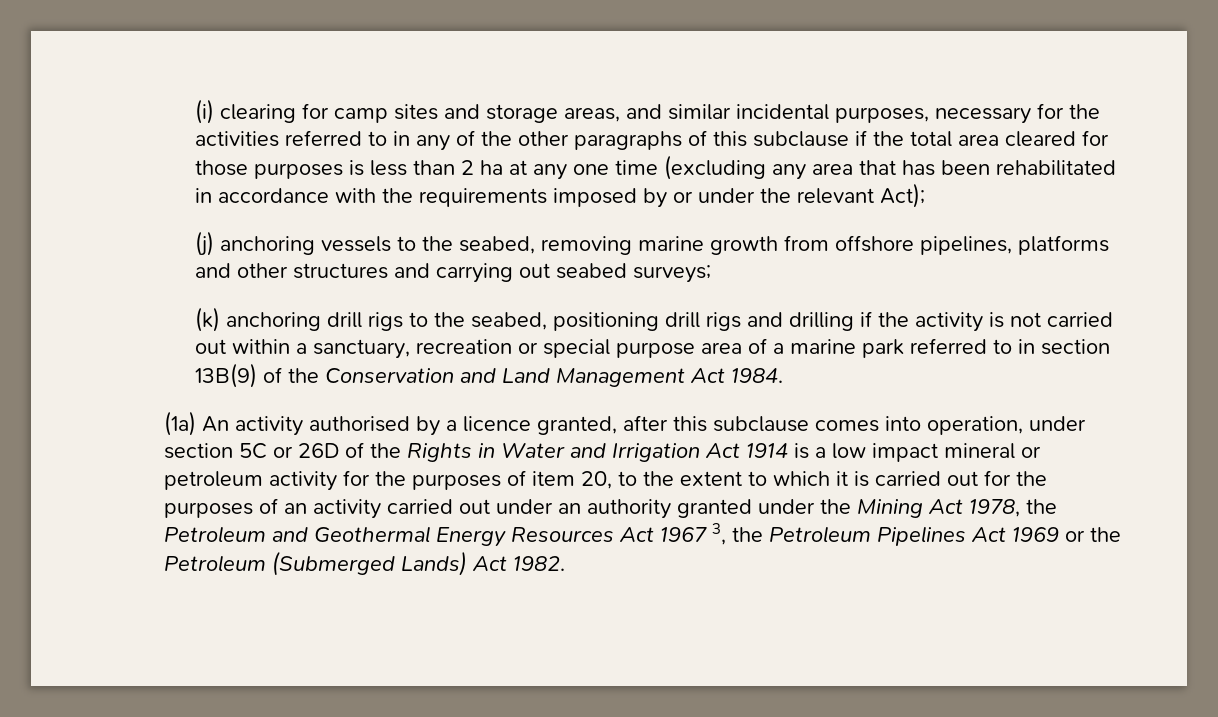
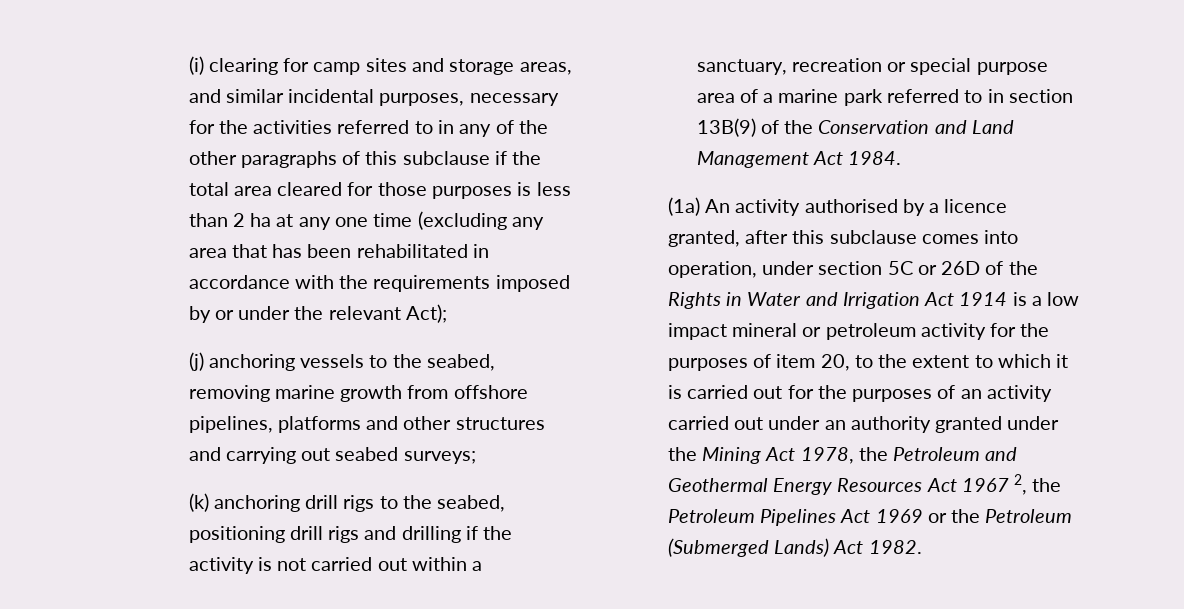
- (1a) An activity authorised by a licence granted, after this subclause comes into operation, under section 5C or 26D of the Rights in Water and Irrigation Act 1914 is a low impact mineral or petroleum activity for the purposes of item 20, to the extent to which it is carried out for the purposes of an activity carried out under an authority granted under the Mining Act 1978, the Petroleum and Geothermal Energy Resources Act 1967 3, the Petroleum Pipelines Act 1969 or the Petroleum (Submerged Lands) Act 1982.
+ (1a) An activity authorised by a licence granted, after this subclause comes into operation, under section 5C or 26D of the Rights in Water and Irrigation Act 1914 is a low impact mineral or petroleum activity for the purposes of item 20, to the extent to which it is carried out for the purposes of an activity carried out under an authority granted under the Mining Act 1978, the Petroleum and Geothermal Energy Resources Act 1967 2, the Petroleum Pipelines Act 1969 or the Petroleum (Submerged Lands) Act 1982.

